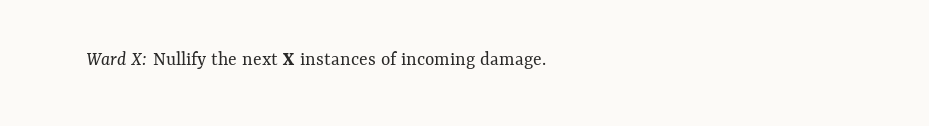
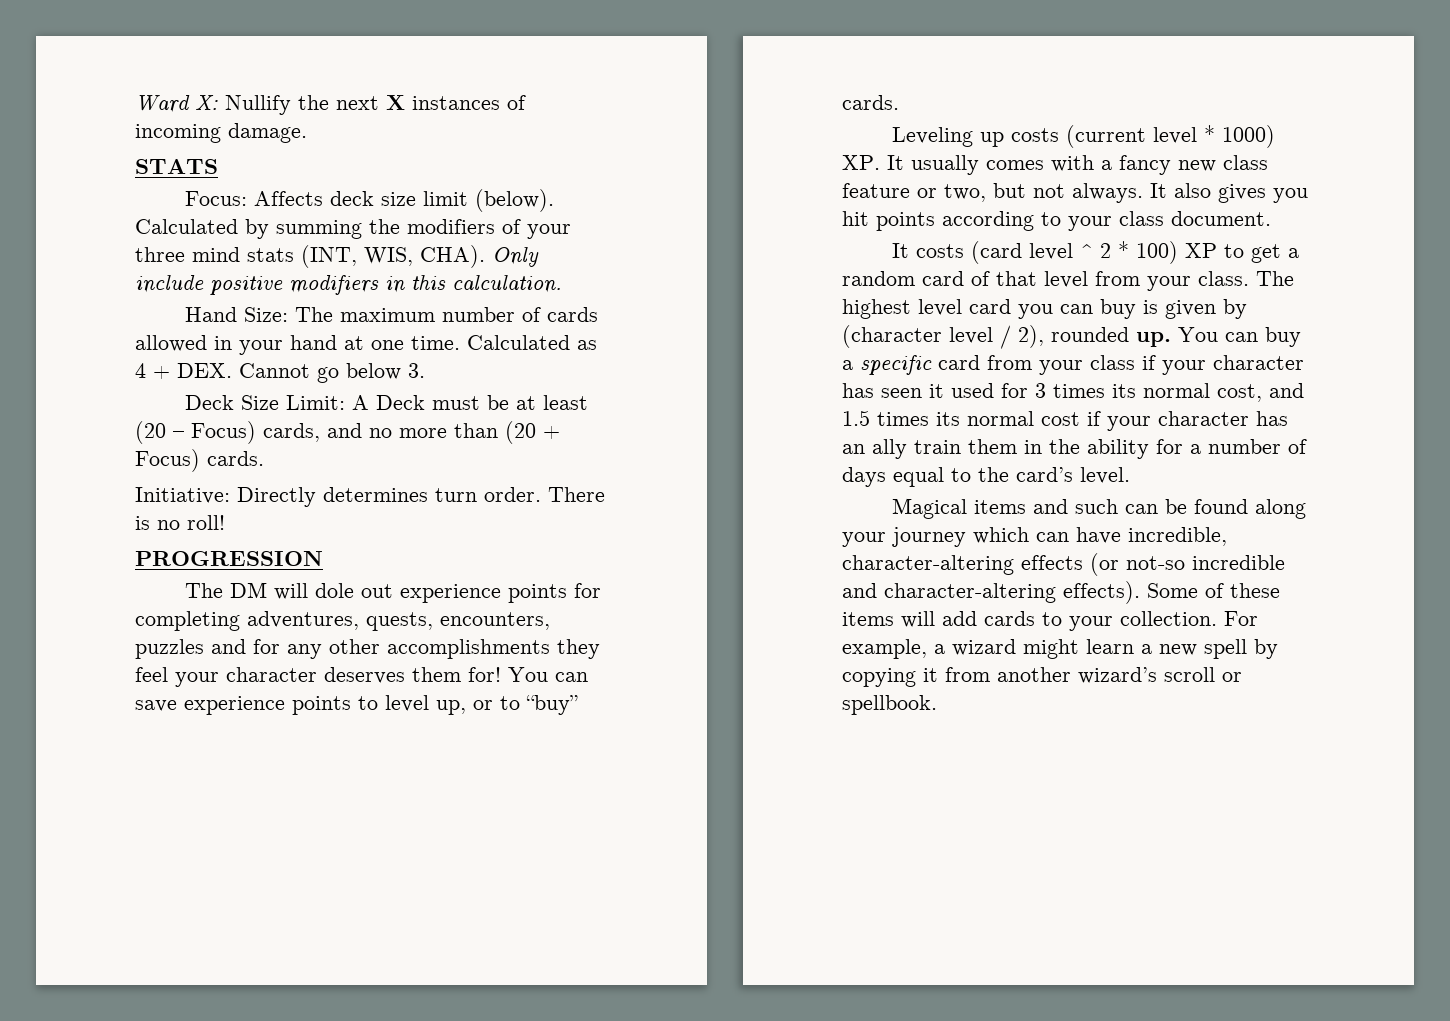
+ STATS
+ Focus: Affects deck size limit (below). Calculated by summing the modifiers of your three mind stats (INT, WIS, CHA). Only include positive modifiers in this calculation.
+ Hand Size: The maximum number of cards allowed in your hand at one time. Calculated as 4 + DEX. Cannot go below 3.
+ Deck Size Limit: A Deck must be at least (20 – Focus) cards, and no more than (20 + Focus) cards.
+ Initiative: Directly determines turn order. There is no roll!
+ PROGRESSION
+ The DM will dole out experience points for completing adventures, quests, encounters, puzzles and for any other accomplishments they feel your character deserves them for! You can save experience points to level up, or to “buy” cards.
+ Leveling up costs (current level * 1000) XP. It usually comes with a fancy new class feature or two, but not always. It also gives you hit points according to your class document.
+ It costs (card level ^ 2 * 100) XP to get a random card of that level from your class. The highest level card you can buy is given by (character level / 2), rounded up. You can buy a specific card from your class if your character has seen it used for 3 times its normal cost, and 1.5 times its normal cost if your character has an ally train them in the ability for a number of days equal to the card’s level.
+ Magical items and such can be found along your journey which can have incredible, character-altering effects (or not-so incredible and character-altering effects). Some of these items will add cards to your collection. For example, a wizard might learn a new spell by copying it from another wizard’s scroll or spellbook.

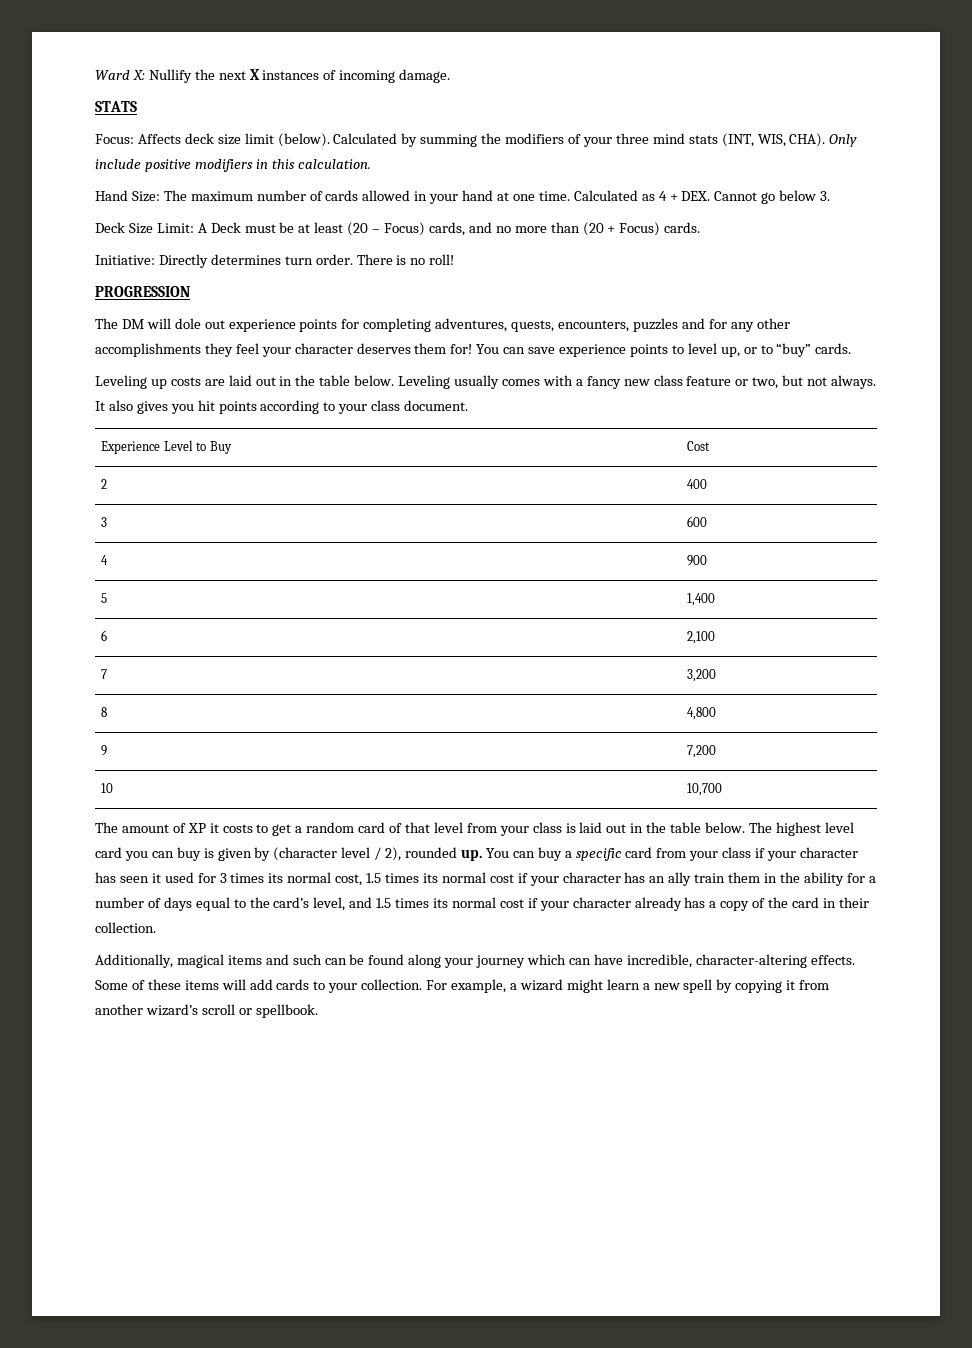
- Leveling up costs (current level * 1000) XP. It usually comes with a fancy new class feature or two, but not always.
+ Leveling up costs are laid out in the table below. Leveling usually comes with a fancy new class feature or two, but not always.
- It costs (card level ^ 2 * 100) XP to get a random card of that level from your class.
+ Experience Level to Buy | Cost
+ 2 | 400
+ 3 | 600
+ 4 | 900
+ 5 | 1,400
+ 6 | 2,100
+ 7 | 3,200
+ 8 | 4,800
+ 9 | 7,200
+ 10 | 10,700
+ The amount of XP it costs to get a random card of that level from your class is laid out in the table below.
- You can buy a specific card from your class if your character has seen it used for 3 times its normal cost, and 1.5 times its normal cost if your character has an ally train them in the ability for a number of days equal to the card’s level.
- Magical items and such can be found along your journey which can have incredible, character-altering effects (or not-so incredible and character-altering effects).
+ You can buy a specific card from your class if your character has seen it used for 3 times its normal cost, 1.5 times its normal cost if your character has an ally train them in the ability for a number of days equal to the card’s level, and 1.5 times its normal cost if your character already has a copy of the card in their collection.
+ Additionally, magical items and such can be found along your journey which can have incredible, character-altering effects.

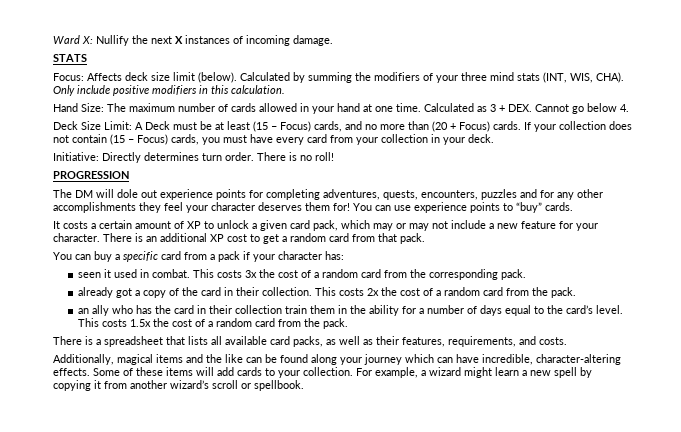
- Calculated as 4 + DEX. Cannot go below 3.
+ Calculated as 3 + DEX. Cannot go below 4.
- Deck Size Limit: A Deck must be at least (20 – Focus) cards, and no more than (20 + Focus) cards.
+ Deck Size Limit: A Deck must be at least (15 – Focus) cards, and no more than (20 + Focus) cards. If your collection does not contain (15 – Focus) cards, you must have every card from your collection in your deck.
- You can save experience points to level up, or to “buy” cards.
- Leveling up costs are laid out in the table below. Leveling usually comes with a fancy new class feature or two, but not always. It also gives you hit points according to your class document.
- Experience Level to Buy | Cost
- 2 | 400
- 3 | 600
- 4 | 900
- 5 | 1,400
- 6 | 2,100
- 7 | 3,200
- 8 | 4,800
- 9 | 7,200
- 10 | 10,700
- The amount of XP it costs to get a random card of that level from your class is laid out in the table below. The highest level card you can buy is given by (character level / 2), rounded up. You can buy a specific card from your class if your character has seen it used for 3 times its normal cost, 1.5 times its normal cost if your character has an ally train them in the ability for a number of days equal to the card’s level, and 1.5 times its normal cost if your character already has a copy of the card in their collection.
+ You can use experience points to “buy” cards.
+ It costs a certain amount of XP to unlock a given card pack, which may or may not include a new feature for your character. There is an additional XP cost to get a random card from that pack.
+ You can buy a specific card from a pack if your character has:
+ seen it used in combat. This costs 3x the cost of a random card from the corresponding pack.
+ already got a copy of the card in their collection. This costs 2x the cost of a random card from the pack.
+ an ally who has the card in their collection train them in the ability for a number of days equal to the card’s level. This costs 1.5x the cost of a random card from the pack.
+ There is a spreadsheet that lists all available card packs, as well as their features, requirements, and costs.
- Additionally, magical items and such can be found along your journey which can have incredible, character-altering effects.
+ Additionally, magical items and the like can be found along your journey which can have incredible, character-altering effects.

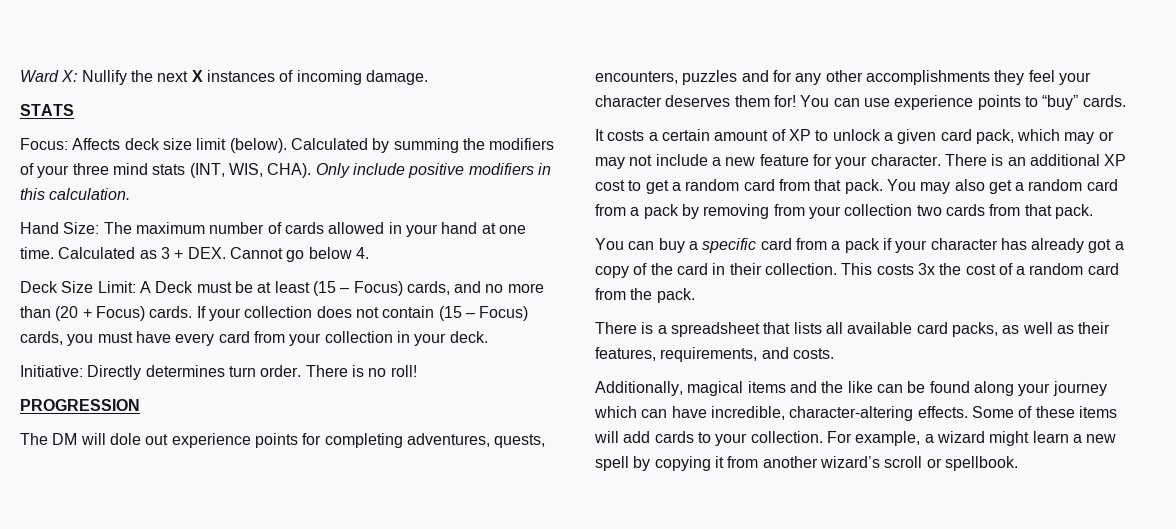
+ You may also get a random card from a pack by removing from your collection two cards from that pack.
- You can buy a specific card from a pack if your character has:
- seen it used in combat. This costs 3x the cost of a random card from the corresponding pack.
- already got a copy of the card in their collection.
+ You can buy a specific card from a pack if your character has already got a copy of the card in their collection.
- This costs 2x the cost of a random card from the pack.
- an ally who has the card in their collection train them in the ability for a number of days equal to the card’s level. This costs 1.5x the cost of a random card from the pack.
+ This costs 3x the cost of a random card from the pack.

